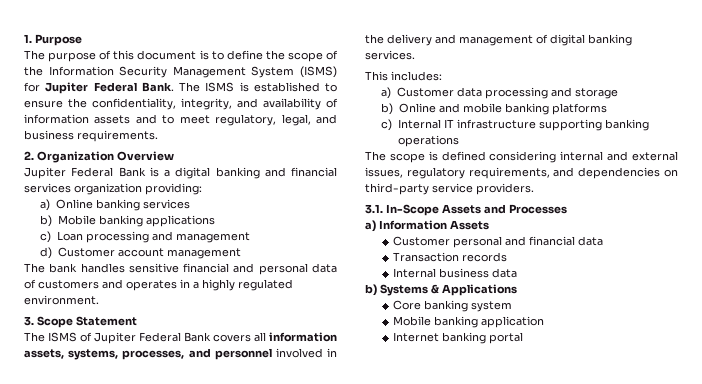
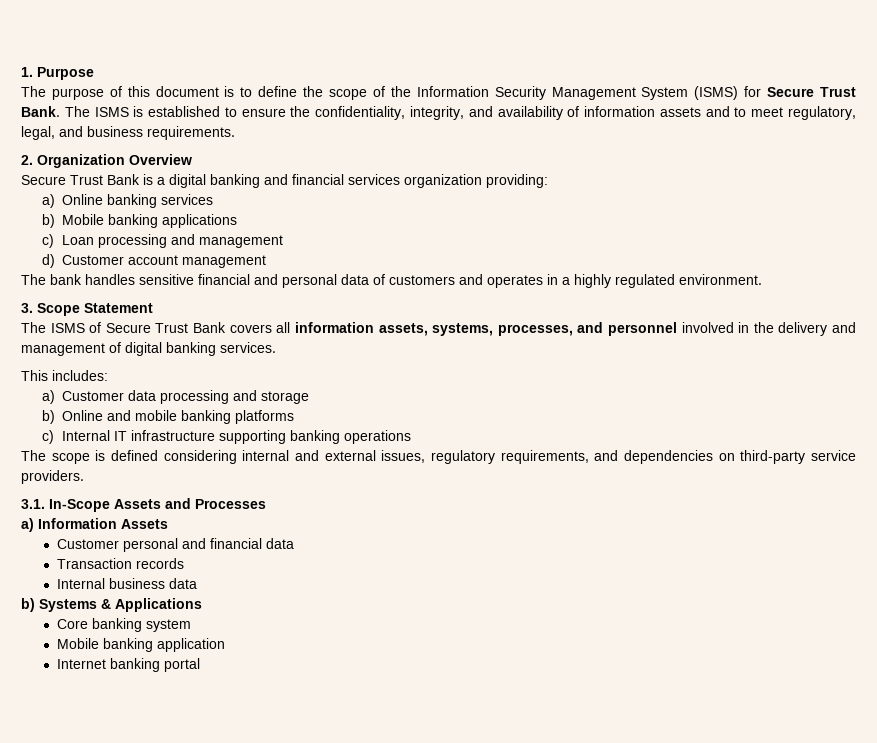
- The purpose of this document is to define the scope of the Information Security Management System (ISMS) for Jupiter Federal Bank.
+ The purpose of this document is to define the scope of the Information Security Management System (ISMS) for Secure Trust Bank.
- Jupiter Federal Bank is a digital banking and financial services organization providing:
+ Secure Trust Bank is a digital banking and financial services organization providing:
- The ISMS of Jupiter Federal Bank covers all information assets, systems, processes, and personnel involved in the delivery and management of digital banking services.
+ The ISMS of Secure Trust Bank covers all information assets, systems, processes, and personnel involved in the delivery and management of digital banking services.

